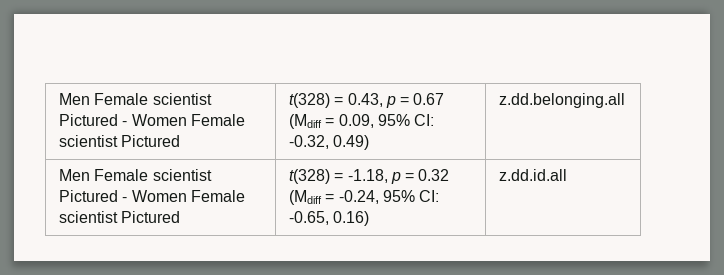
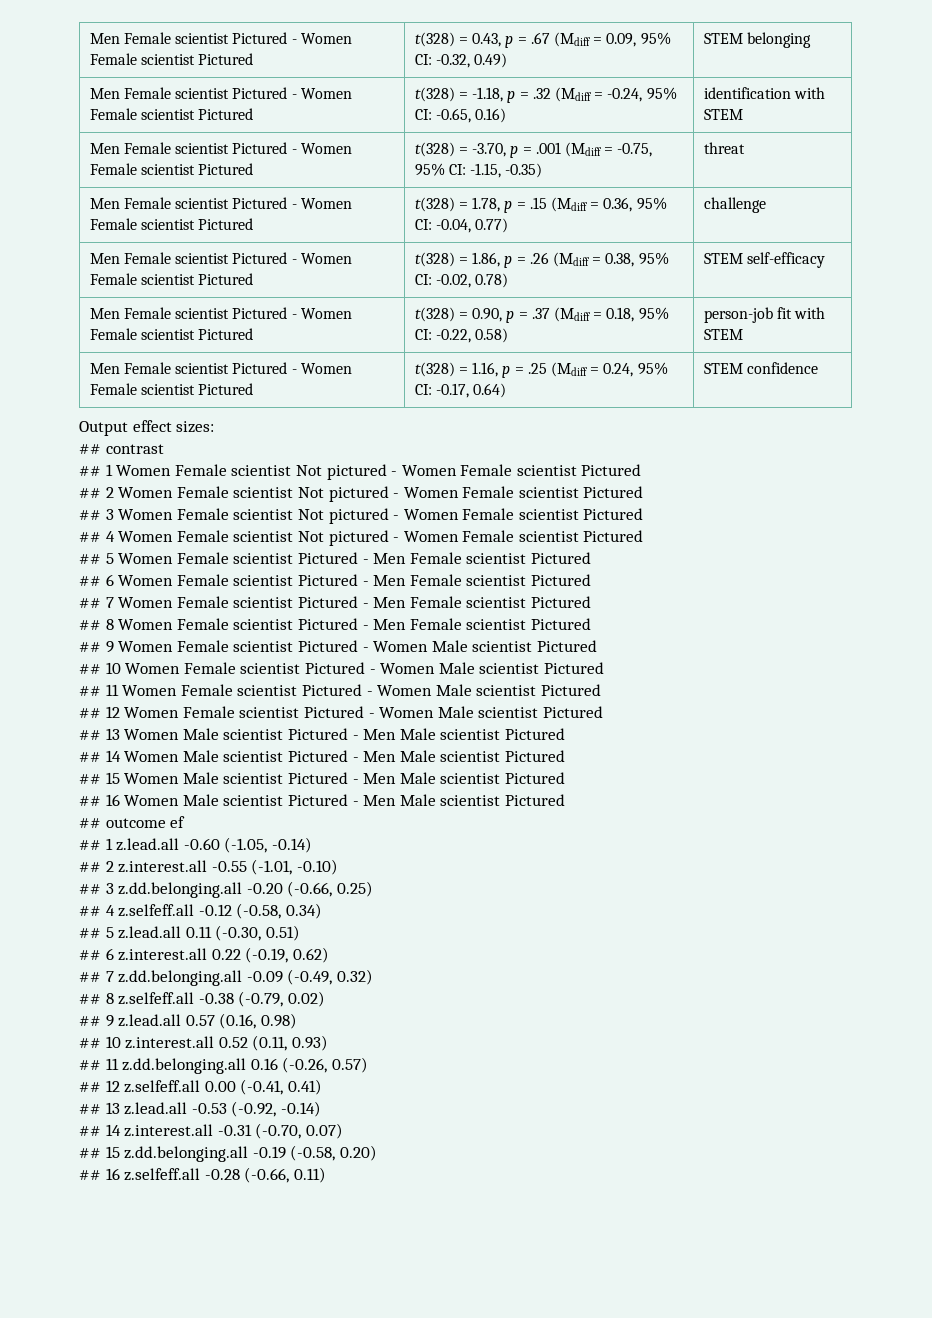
- Men Female scientist Pictured - Women Female scientist Pictured | t(328) = 0.43, p = 0.67 (Mdiff = 0.09, 95% CI: -0.32, 0.49) | z.dd.belonging.all
+ Men Female scientist Pictured - Women Female scientist Pictured | t(328) = 0.43, p = .67 (Mdiff = 0.09, 95% CI: -0.32, 0.49) | STEM belonging
- Men Female scientist Pictured - Women Female scientist Pictured | t(328) = -1.18, p = 0.32 (Mdiff = -0.24, 95% CI: -0.65, 0.16) | z.dd.id.all
+ Men Female scientist Pictured - Women Female scientist Pictured | t(328) = -1.18, p = .32 (Mdiff = -0.24, 95% CI: -0.65, 0.16) | identification with STEM
+ Men Female scientist Pictured - Women Female scientist Pictured | t(328) = -3.70, p = .001 (Mdiff = -0.75, 95% CI: -1.15, -0.35) | threat
+ Men Female scientist Pictured - Women Female scientist Pictured | t(328) = 1.78, p = .15 (Mdiff = 0.36, 95% CI: -0.04, 0.77) | challenge
+ Men Female scientist Pictured - Women Female scientist Pictured | t(328) = 1.86, p = .26 (Mdiff = 0.38, 95% CI: -0.02, 0.78) | STEM self-efficacy
+ Men Female scientist Pictured - Women Female scientist Pictured | t(328) = 0.90, p = .37 (Mdiff = 0.18, 95% CI: -0.22, 0.58) | person-job fit with STEM
+ Men Female scientist Pictured - Women Female scientist Pictured | t(328) = 1.16, p = .25 (Mdiff = 0.24, 95% CI: -0.17, 0.64) | STEM confidence
+ Output effect sizes:
+ ## contrast
+ ## 1 Women Female scientist Not pictured - Women Female scientist Pictured
+ ## 2 Women Female scientist Not pictured - Women Female scientist Pictured
+ ## 3 Women Female scientist Not pictured - Women Female scientist Pictured
+ ## 4 Women Female scientist Not pictured - Women Female scientist Pictured
+ ## 5 Women Female scientist Pictured - Men Female scientist Pictured
+ ## 6 Women Female scientist Pictured - Men Female scientist Pictured
+ ## 7 Women Female scientist Pictured - Men Female scientist Pictured
+ ## 8 Women Female scientist Pictured - Men Female scientist Pictured
+ ## 9 Women Female scientist Pictured - Women Male scientist Pictured
+ ## 10 Women Female scientist Pictured - Women Male scientist Pictured
+ ## 11 Women Female scientist Pictured - Women Male scientist Pictured
+ ## 12 Women Female scientist Pictured - Women Male scientist Pictured
+ ## 13 Women Male scientist Pictured - Men Male scientist Pictured
+ ## 14 Women Male scientist Pictured - Men Male scientist Pictured
+ ## 15 Women Male scientist Pictured - Men Male scientist Pictured
+ ## 16 Women Male scientist Pictured - Men Male scientist Pictured
+ ## outcome ef
+ ## 1 z.lead.all -0.60 (-1.05, -0.14)
+ ## 2 z.interest.all -0.55 (-1.01, -0.10)
+ ## 3 z.dd.belonging.all -0.20 (-0.66, 0.25)
+ ## 4 z.selfeff.all -0.12 (-0.58, 0.34)
+ ## 5 z.lead.all 0.11 (-0.30, 0.51)
+ ## 6 z.interest.all 0.22 (-0.19, 0.62)
+ ## 7 z.dd.belonging.all -0.09 (-0.49, 0.32)
+ ## 8 z.selfeff.all -0.38 (-0.79, 0.02)
+ ## 9 z.lead.all 0.57 (0.16, 0.98)
+ ## 10 z.interest.all 0.52 (0.11, 0.93)
+ ## 11 z.dd.belonging.all 0.16 (-0.26, 0.57)
+ ## 12 z.selfeff.all 0.00 (-0.41, 0.41)
+ ## 13 z.lead.all -0.53 (-0.92, -0.14)
+ ## 14 z.interest.all -0.31 (-0.70, 0.07)
+ ## 15 z.dd.belonging.all -0.19 (-0.58, 0.20)
+ ## 16 z.selfeff.all -0.28 (-0.66, 0.11)

